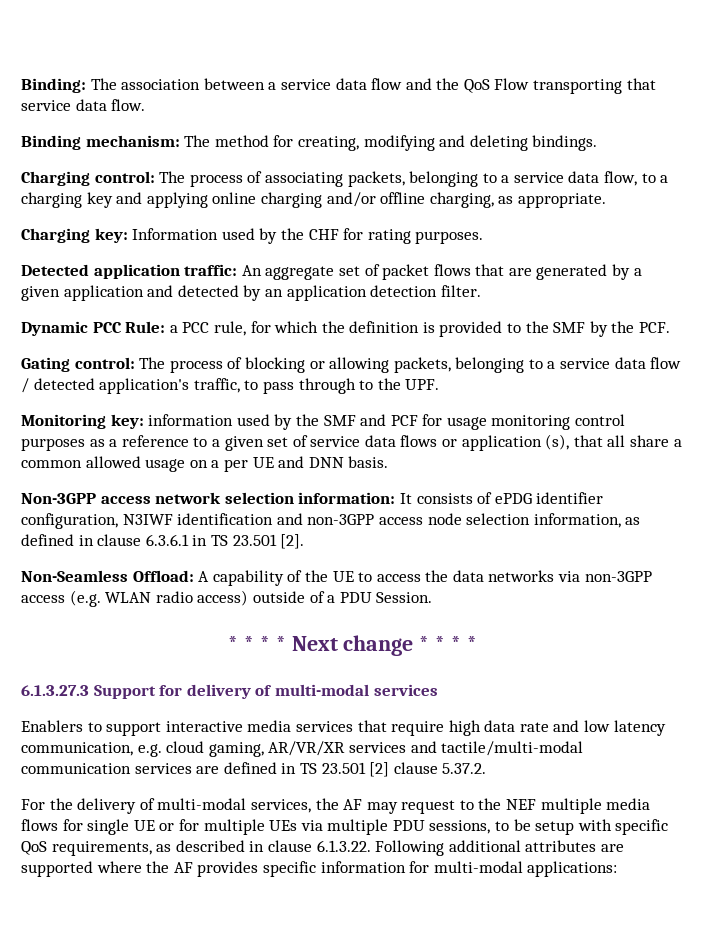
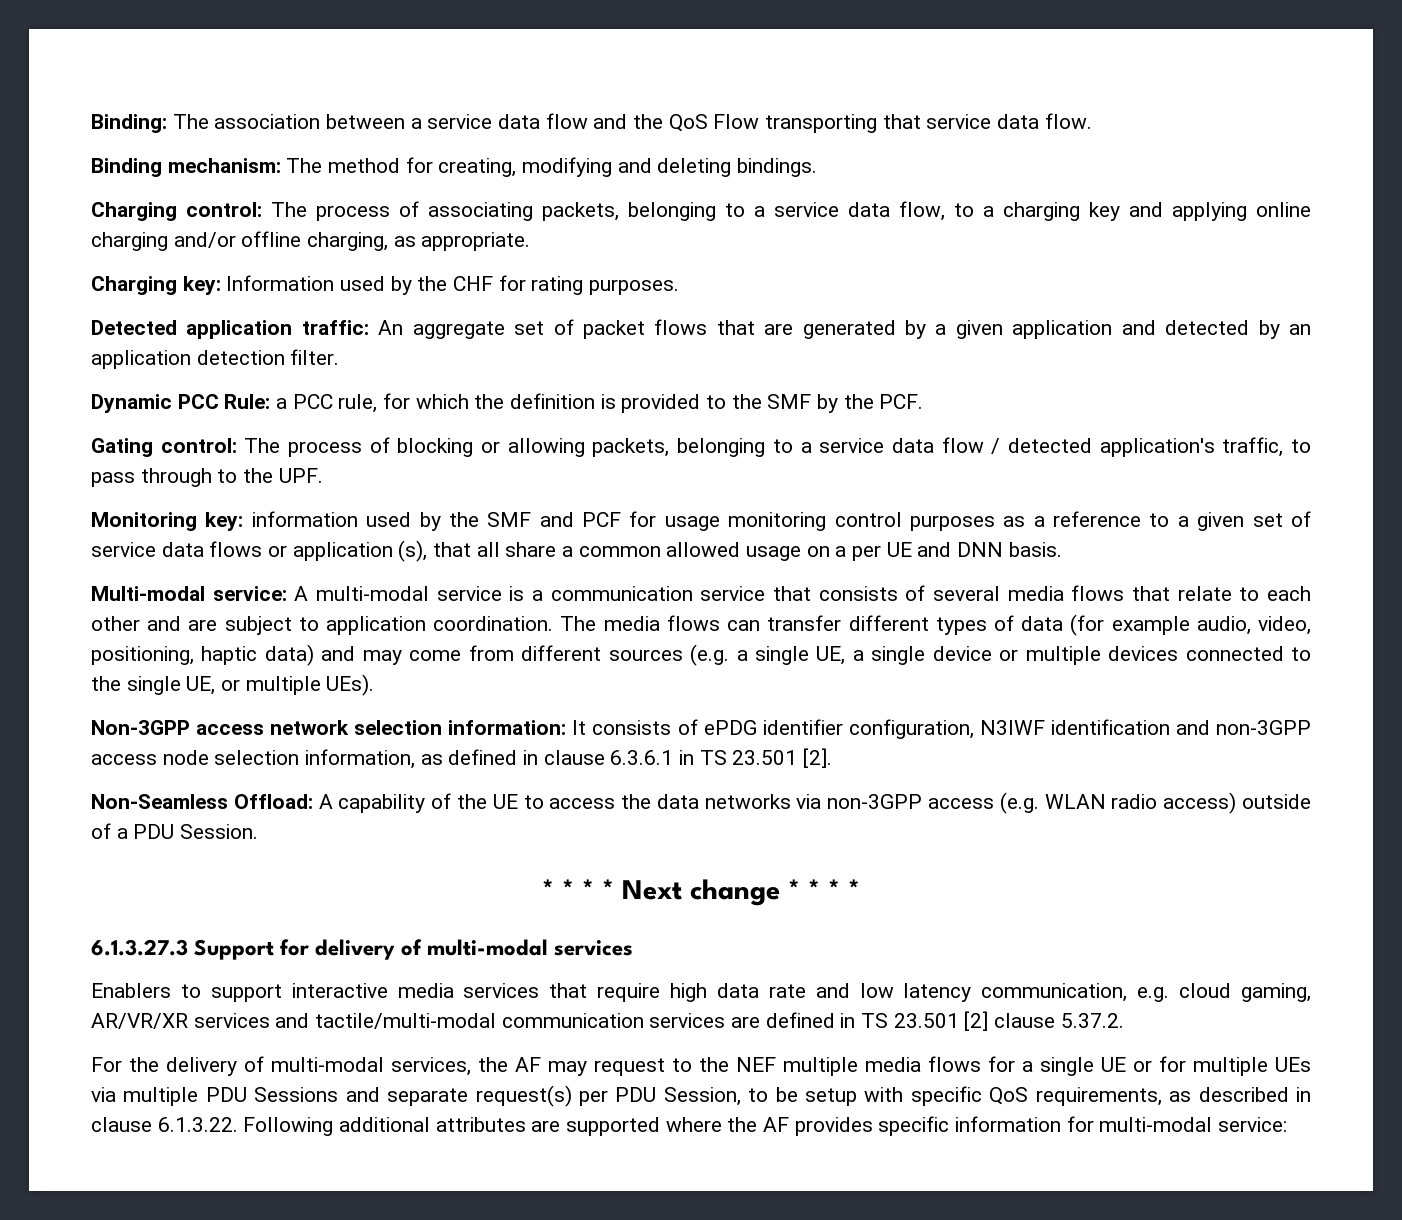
+ Multi-modal service: A multi-modal service is a communication service that consists of several media flows that relate to each other and are subject to application coordination. The media flows can transfer different types of data (for example audio, video, positioning, haptic data) and may come from different sources (e.g. a single UE, a single device or multiple devices connected to the single UE, or multiple UEs).
- For the delivery of multi-modal services, the AF may request to the NEF multiple media flows for single UE or for multiple UEs via multiple PDU sessions, to be setup with specific QoS requirements, as described in clause 6.1.3.22. Following additional attributes are supported where the AF provides specific information for multi-modal applications:
+ For the delivery of multi-modal services, the AF may request to the NEF multiple media flows for a single UE or for multiple UEs via multiple PDU Sessions and separate request(s) per PDU Session, to be setup with specific QoS requirements, as described in clause 6.1.3.22. Following additional attributes are supported where the AF provides specific information for multi-modal service:

